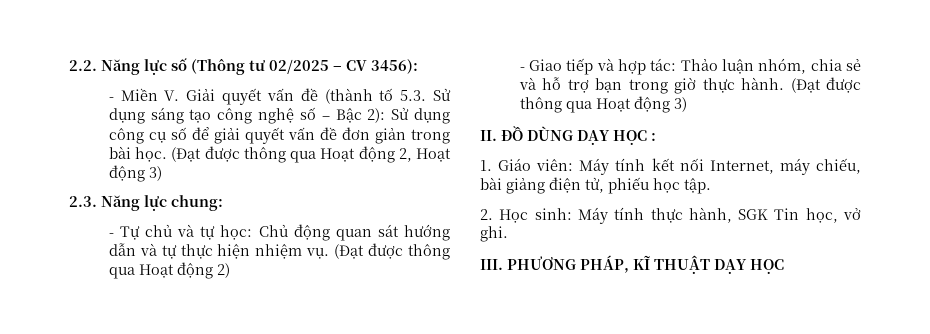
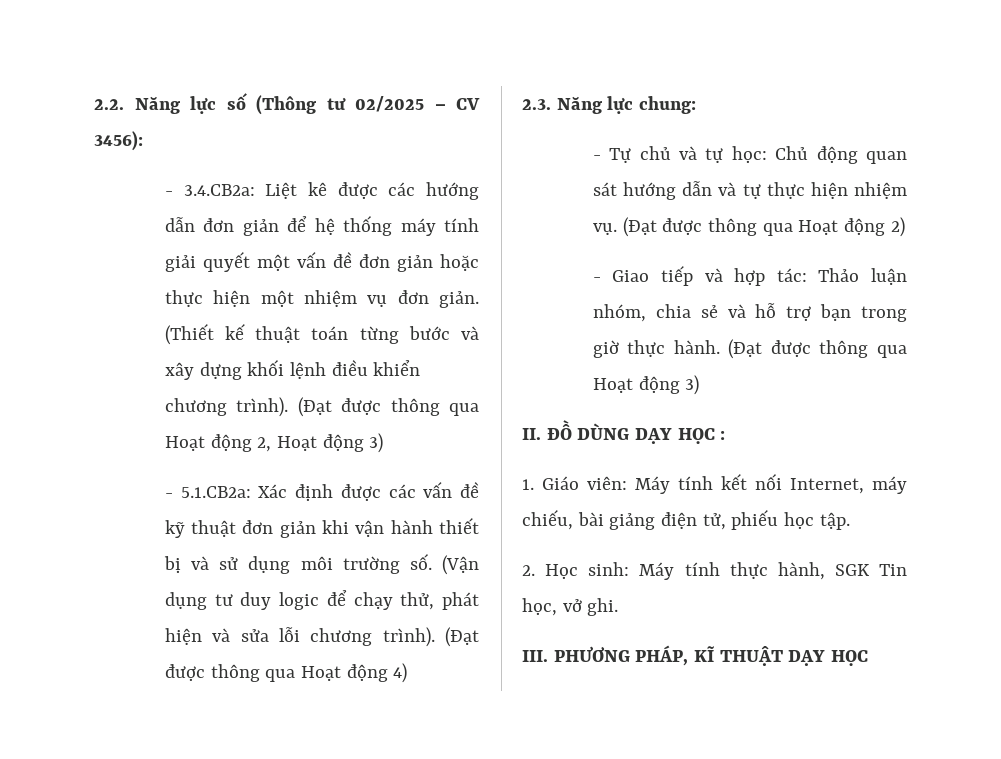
- - Miền V. Giải quyết vấn đề (thành tố 5.3. Sử dụng sáng tạo công nghệ số – Bậc 2): Sử dụng công cụ số để giải quyết vấn đề đơn giản trong bài học.
+ - 3.4.CB2a: Liệt kê được các hướng dẫn đơn giản để hệ thống máy tính giải quyết một vấn đề đơn giản hoặc thực hiện một nhiệm vụ đơn giản. (Thiết kế thuật toán từng bước và xây dựng khối lệnh điều khiển chương trình).
+ - 5.1.CB2a: Xác định được các vấn đề kỹ thuật đơn giản khi vận hành thiết bị và sử dụng môi trường số. (Vận dụng tư duy logic để chạy thử, phát hiện và sửa lỗi chương trình). (Đạt được thông qua Hoạt động 4)

